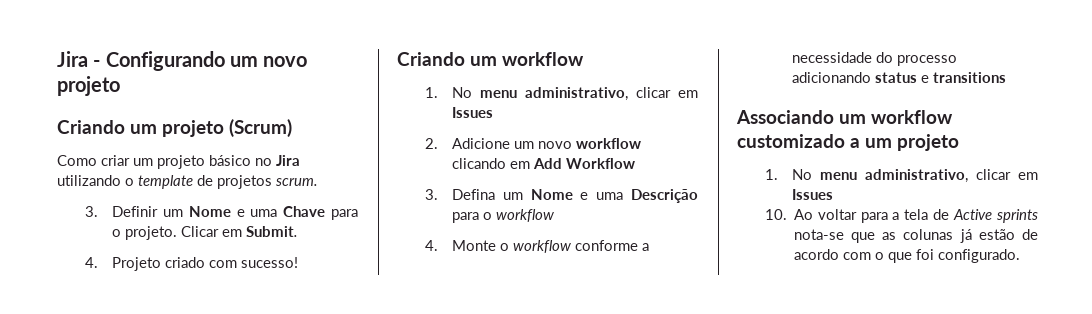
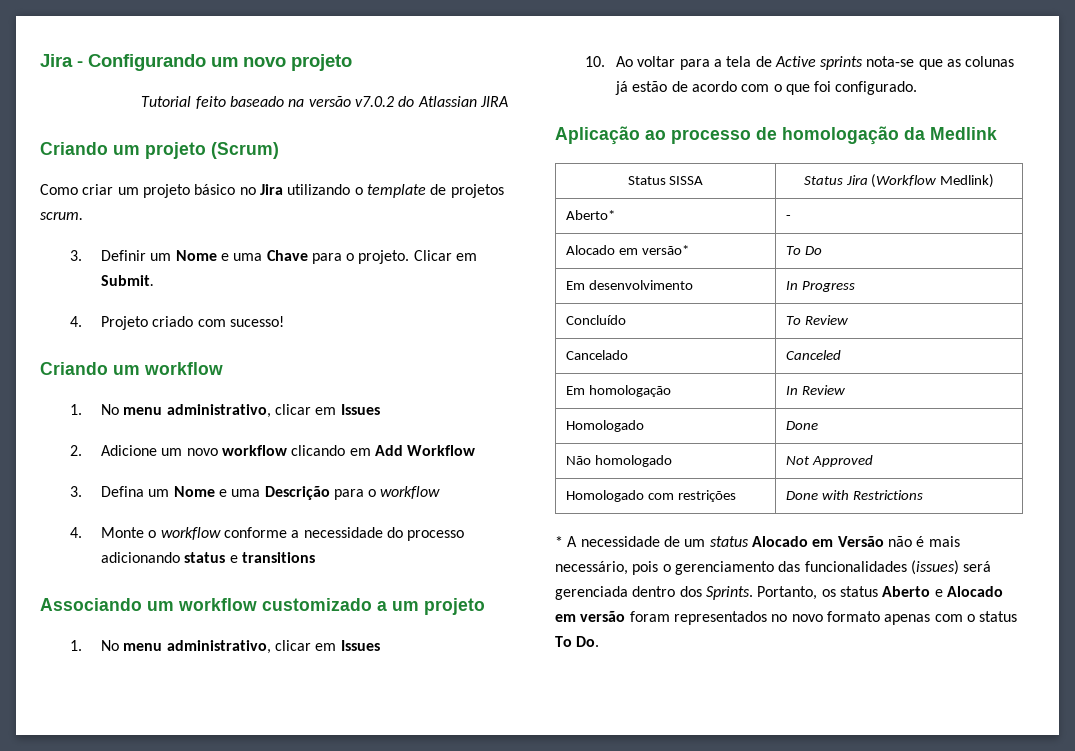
+ Tutorial feito baseado na versão v7.0.2 do Atlassian JIRA
+ Aplicação ao processo de homologação da Medlink
+ Status SISSA | Status Jira (Workflow Medlink)
+ Aberto* | -
+ Alocado em versão* | To Do
+ Em desenvolvimento | In Progress
+ Concluído | To Review
+ Cancelado | Canceled
+ Em homologação | In Review
+ Homologado | Done
+ Não homologado | Not Approved
+ Homologado com restrições | Done with Restrictions
+ * A necessidade de um status Alocado em Versão não é mais necessário, pois o gerenciamento das funcionalidades (issues) será gerenciada dentro dos Sprints. Portanto, os status Aberto e Alocado em versão foram representados no novo formato apenas com o status To Do.

